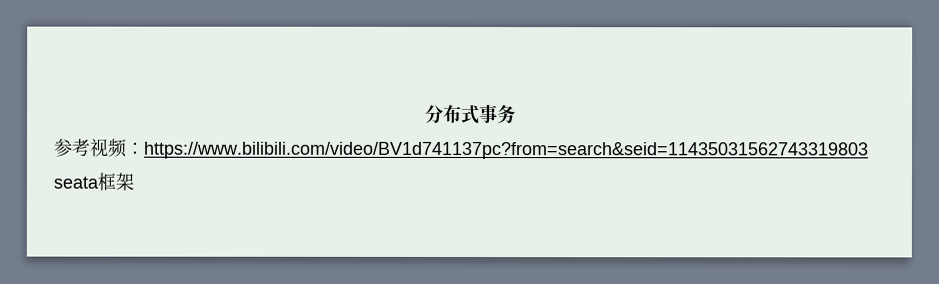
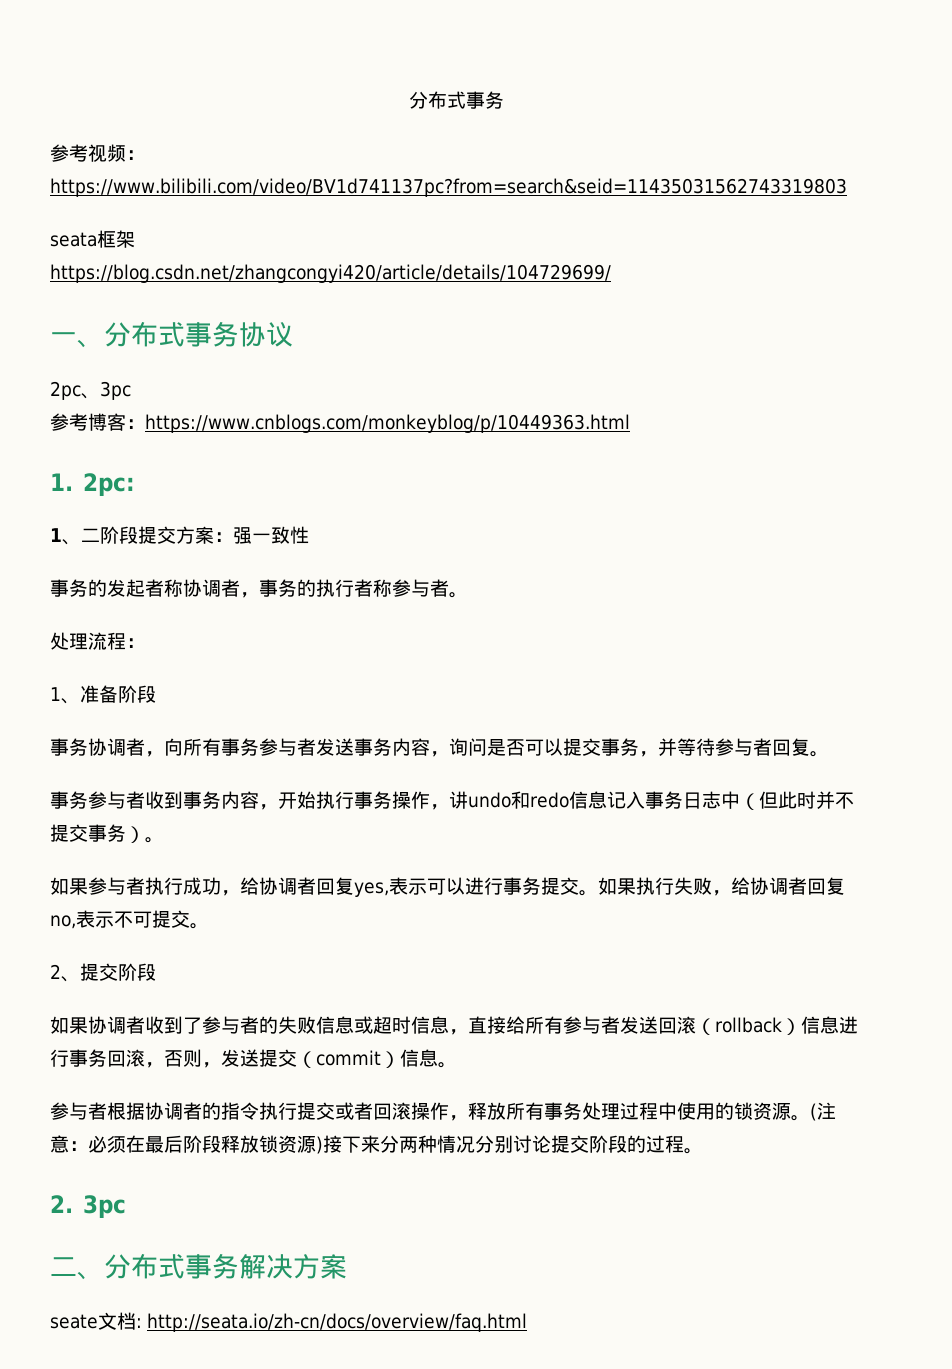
+ https://blog.csdn.net/zhangcongyi420/article/details/104729699/
+ 一、分布式事务协议
+ 2pc、3pc
+ 参考博客：https://www.cnblogs.com/monkeyblog/p/10449363.html
+ 1. 2pc:
+ 1、二阶段提交方案：强一致性
+ 事务的发起者称协调者，事务的执行者称参与者。
+ 处理流程：
+ 1、准备阶段
+ 事务协调者，向所有事务参与者发送事务内容，询问是否可以提交事务，并等待参与者回复。
+ 事务参与者收到事务内容，开始执行事务操作，讲undo和redo信息记入事务日志中（但此时并不提交事务）。
+ 如果参与者执行成功，给协调者回复yes,表示可以进行事务提交。如果执行失败，给协调者回复no,表示不可提交。
+ 2、提交阶段
+ 如果协调者收到了参与者的失败信息或超时信息，直接给所有参与者发送回滚（rollback）信息进行事务回滚，否则，发送提交（commit）信息。
+ 参与者根据协调者的指令执行提交或者回滚操作，释放所有事务处理过程中使用的锁资源。(注意：必须在最后阶段释放锁资源)接下来分两种情况分别讨论提交阶段的过程。
+ 2. 3pc
+ 二、分布式事务解决方案
+ seate文档: http://seata.io/zh-cn/docs/overview/faq.html

